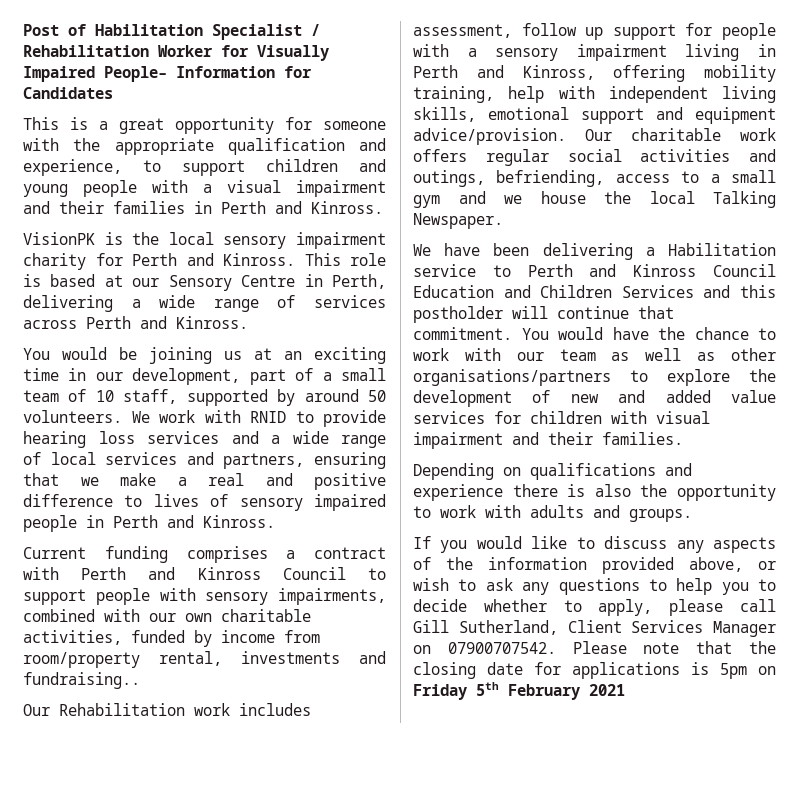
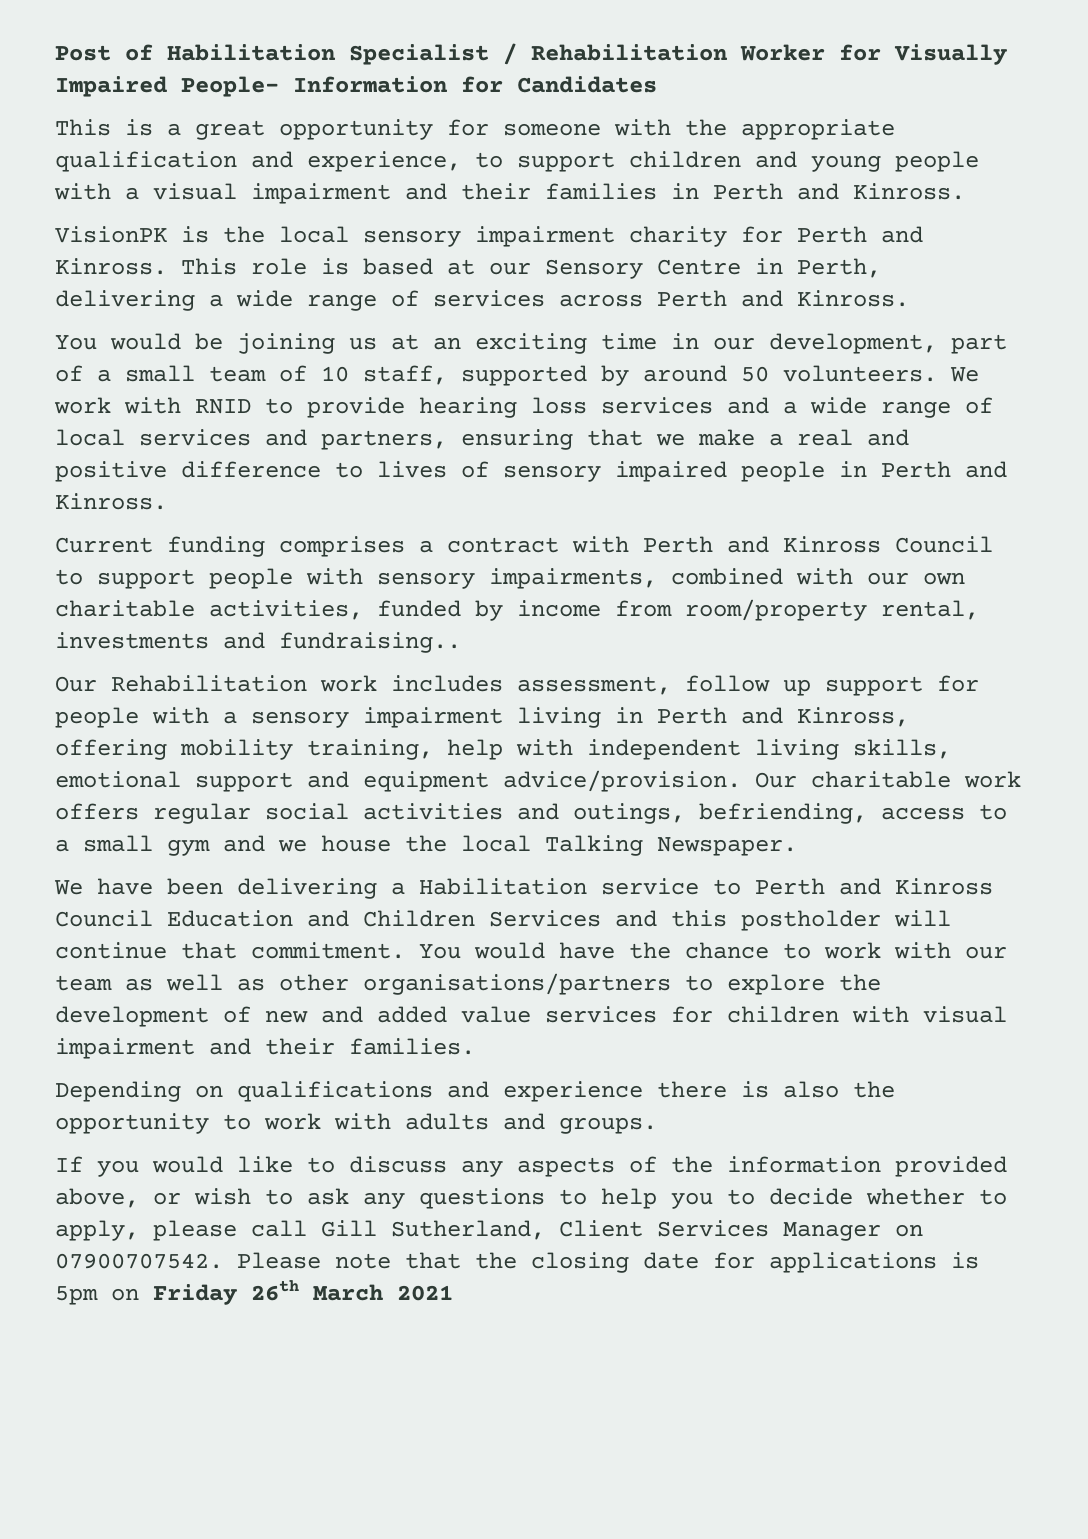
- Please note that the closing date for applications is 5pm on Friday 5th February 2021
+ Please note that the closing date for applications is 5pm on Friday 26th March 2021

